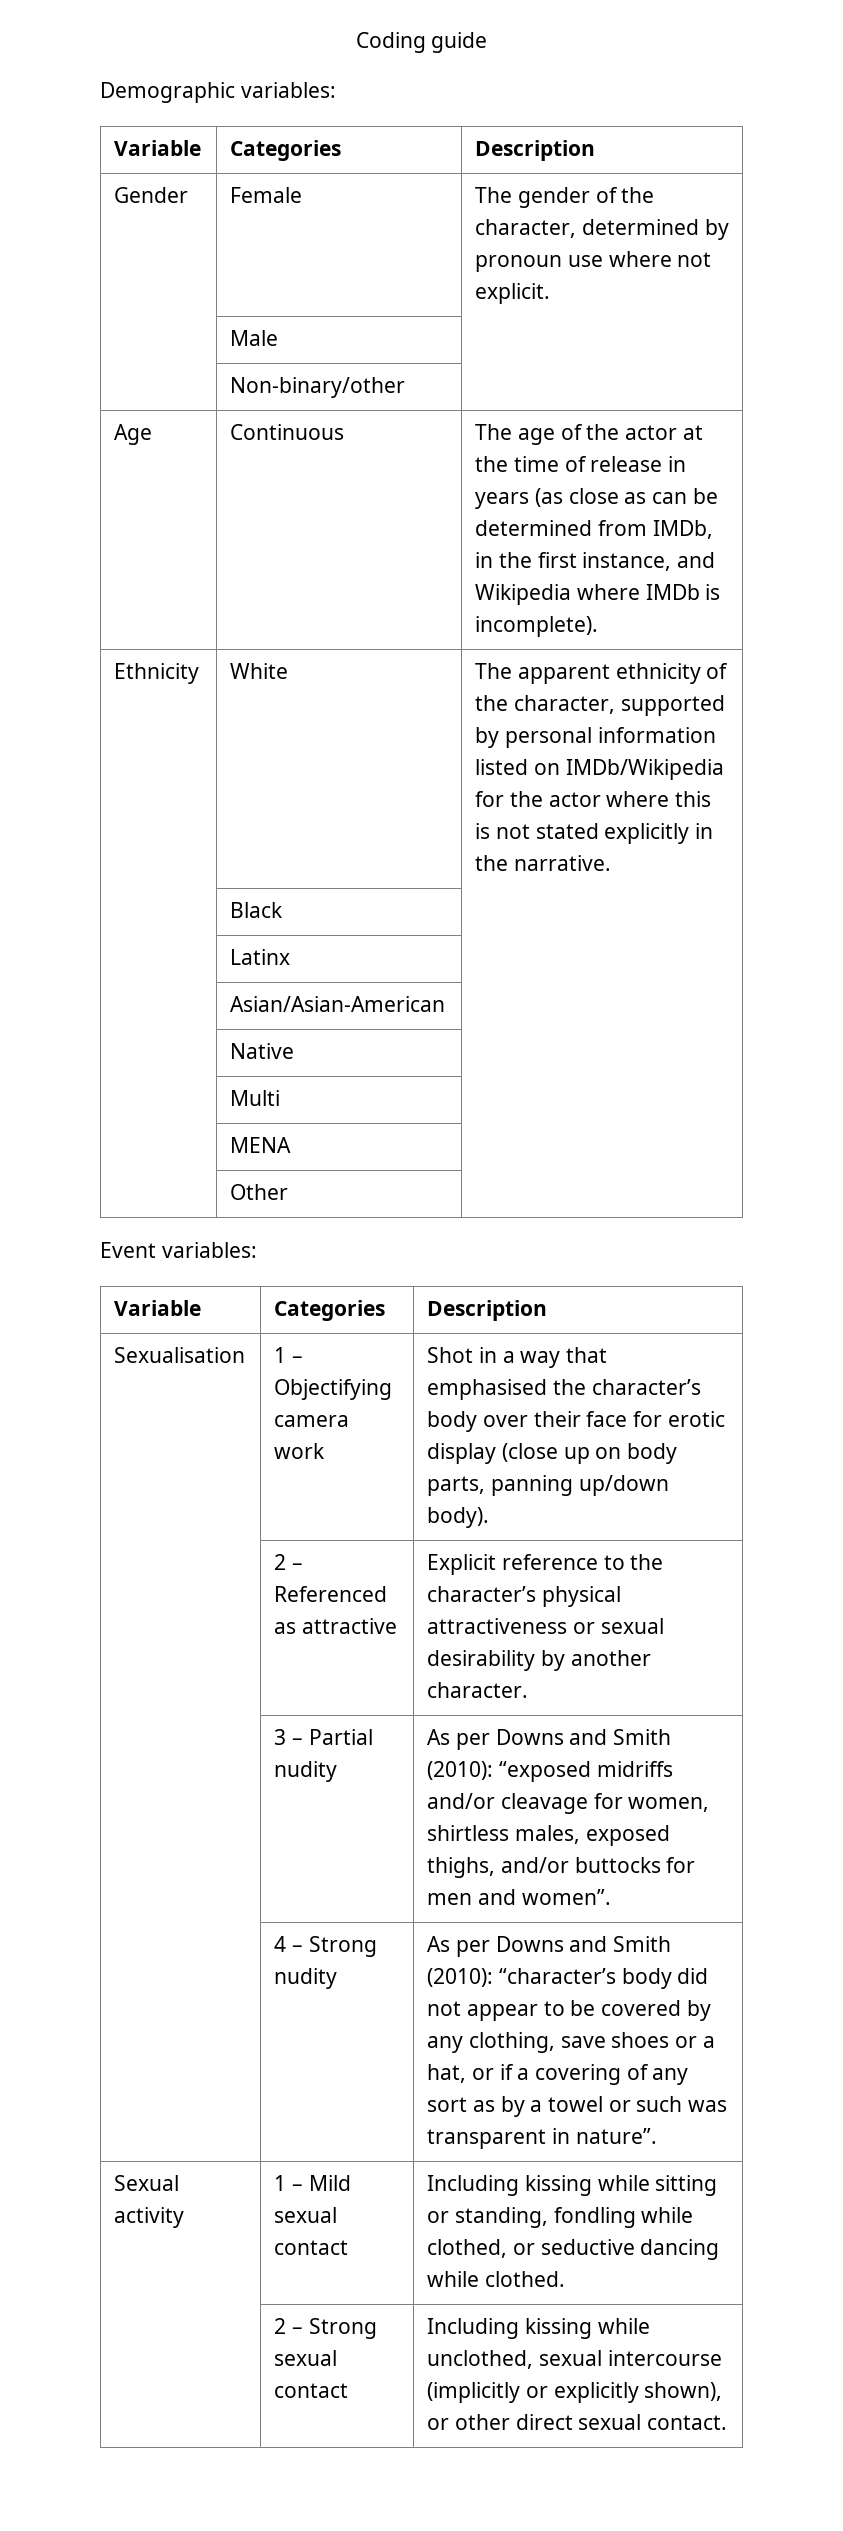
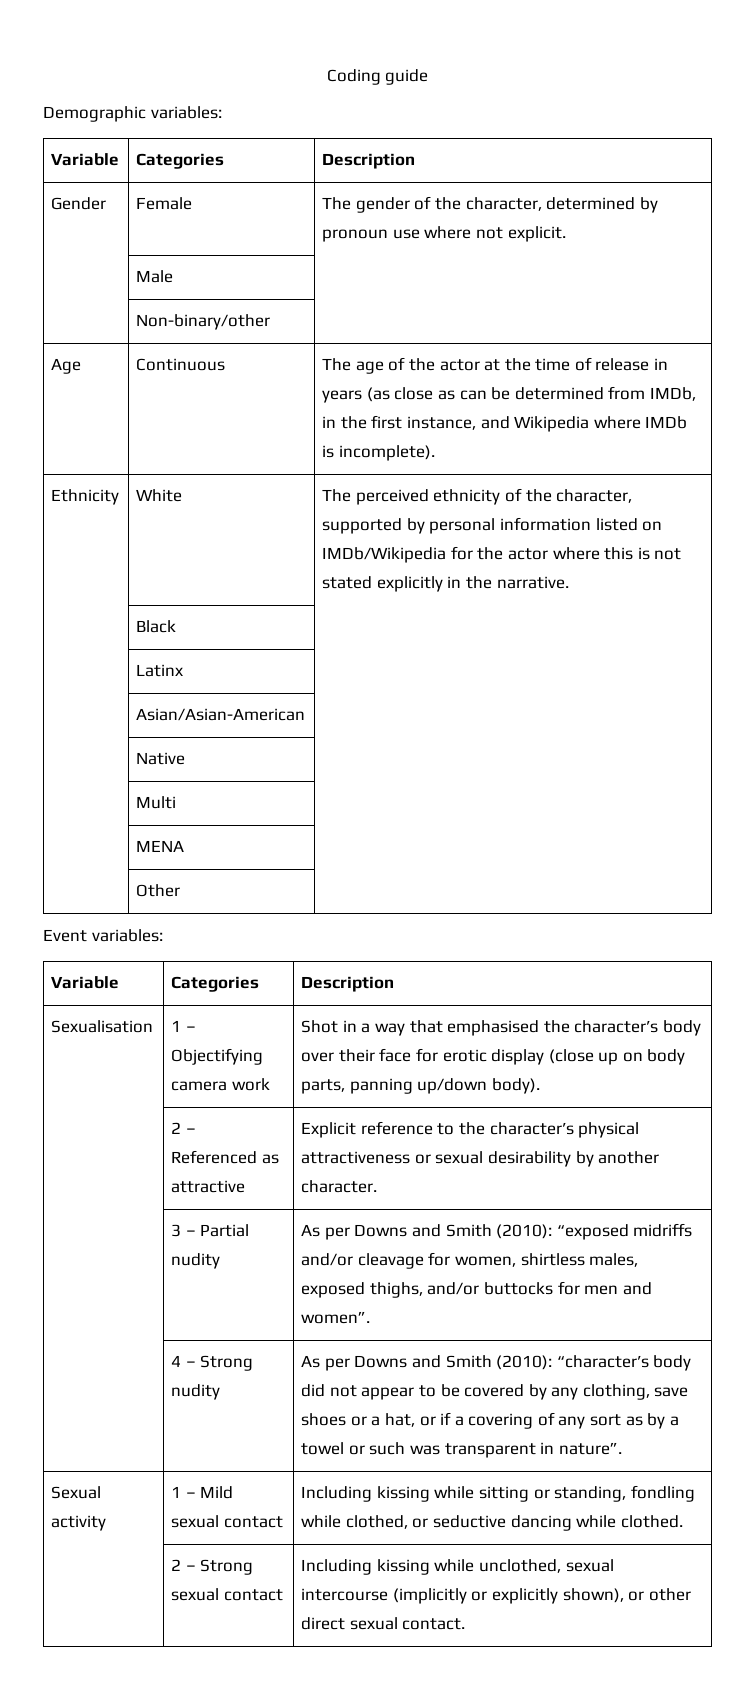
- Ethnicity | White | The apparent ethnicity of the character, supported by personal information listed on IMDb/Wikipedia for the actor where this is not stated explicitly in the narrative.
+ Ethnicity | White | The perceived ethnicity of the character, supported by personal information listed on IMDb/Wikipedia for the actor where this is not stated explicitly in the narrative.

